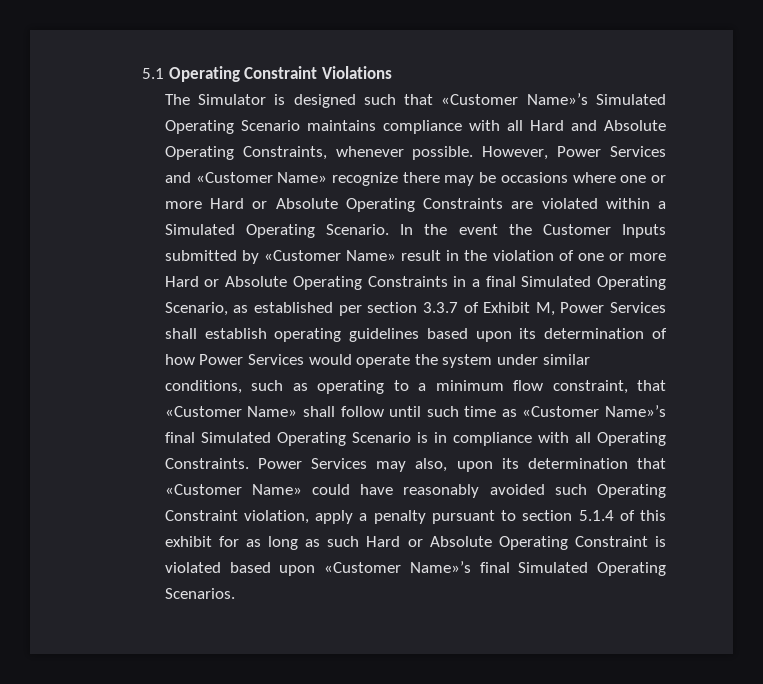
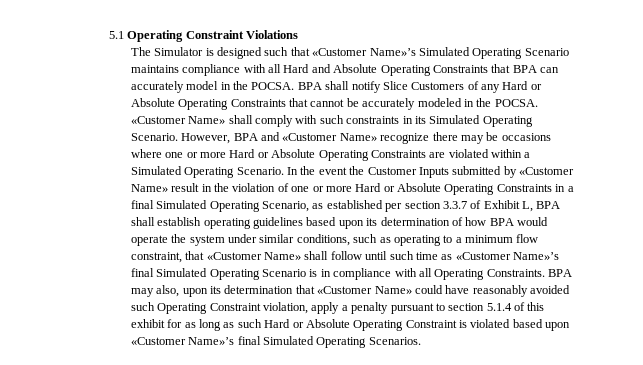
- The Simulator is designed such that «Customer Name»’s Simulated Operating Scenario maintains compliance with all Hard and Absolute Operating Constraints, whenever possible. However, Power Services and «Customer Name» recognize there may be occasions where one or more Hard or Absolute Operating Constraints are violated within a Simulated Operating Scenario.
+ The Simulator is designed such that «Customer Name»’s Simulated Operating Scenario maintains compliance with all Hard and Absolute Operating Constraints that BPA can accurately model in the POCSA. BPA shall notify Slice Customers of any Hard or Absolute Operating Constraints that cannot be accurately modeled in the POCSA. «Customer Name» shall comply with such constraints in its Simulated Operating Scenario. However, BPA and «Customer Name» recognize there may be occasions where one or more Hard or Absolute Operating Constraints are violated within a Simulated Operating Scenario.
- In the event the Customer Inputs submitted by «Customer Name» result in the violation of one or more Hard or Absolute Operating Constraints in a final Simulated Operating Scenario, as established per section 3.3.7 of Exhibit M, Power Services shall establish operating guidelines based upon its determination of how Power Services would operate the system under similar conditions, such as operating to a minimum flow constraint, that «Customer Name» shall follow until such time as «Customer Name»’s final Simulated Operating Scenario is in compliance with all Operating Constraints.
+ In the event the Customer Inputs submitted by «Customer Name» result in the violation of one or more Hard or Absolute Operating Constraints in a final Simulated Operating Scenario, as established per section 3.3.7 of Exhibit L, BPA shall establish operating guidelines based upon its determination of how BPA would operate the system under similar conditions, such as operating to a minimum flow constraint, that «Customer Name» shall follow until such time as «Customer Name»’s final Simulated Operating Scenario is in compliance with all Operating Constraints.
- Power Services may also, upon its determination that «Customer Name» could have reasonably avoided such Operating Constraint violation, apply a penalty pursuant to section 5.1.4 of this exhibit for as long as such Hard or Absolute Operating Constraint is violated based upon «Customer Name»’s final Simulated Operating Scenarios.
+ BPA may also, upon its determination that «Customer Name» could have reasonably avoided such Operating Constraint violation, apply a penalty pursuant to section 5.1.4 of this exhibit for as long as such Hard or Absolute Operating Constraint is violated based upon «Customer Name»’s final Simulated Operating Scenarios.

